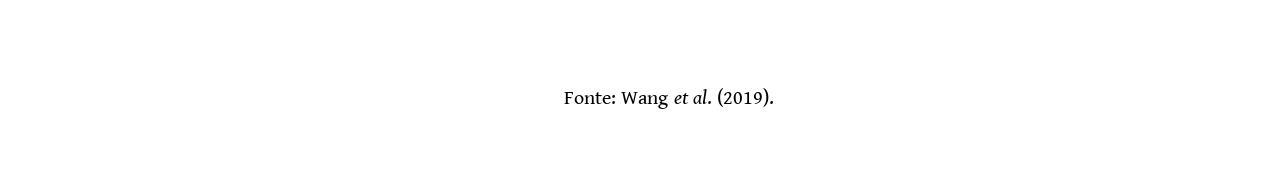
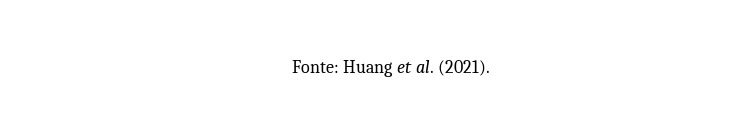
- Fonte: Wang et al. (2019).
+ Fonte: Huang et al. (2021).

